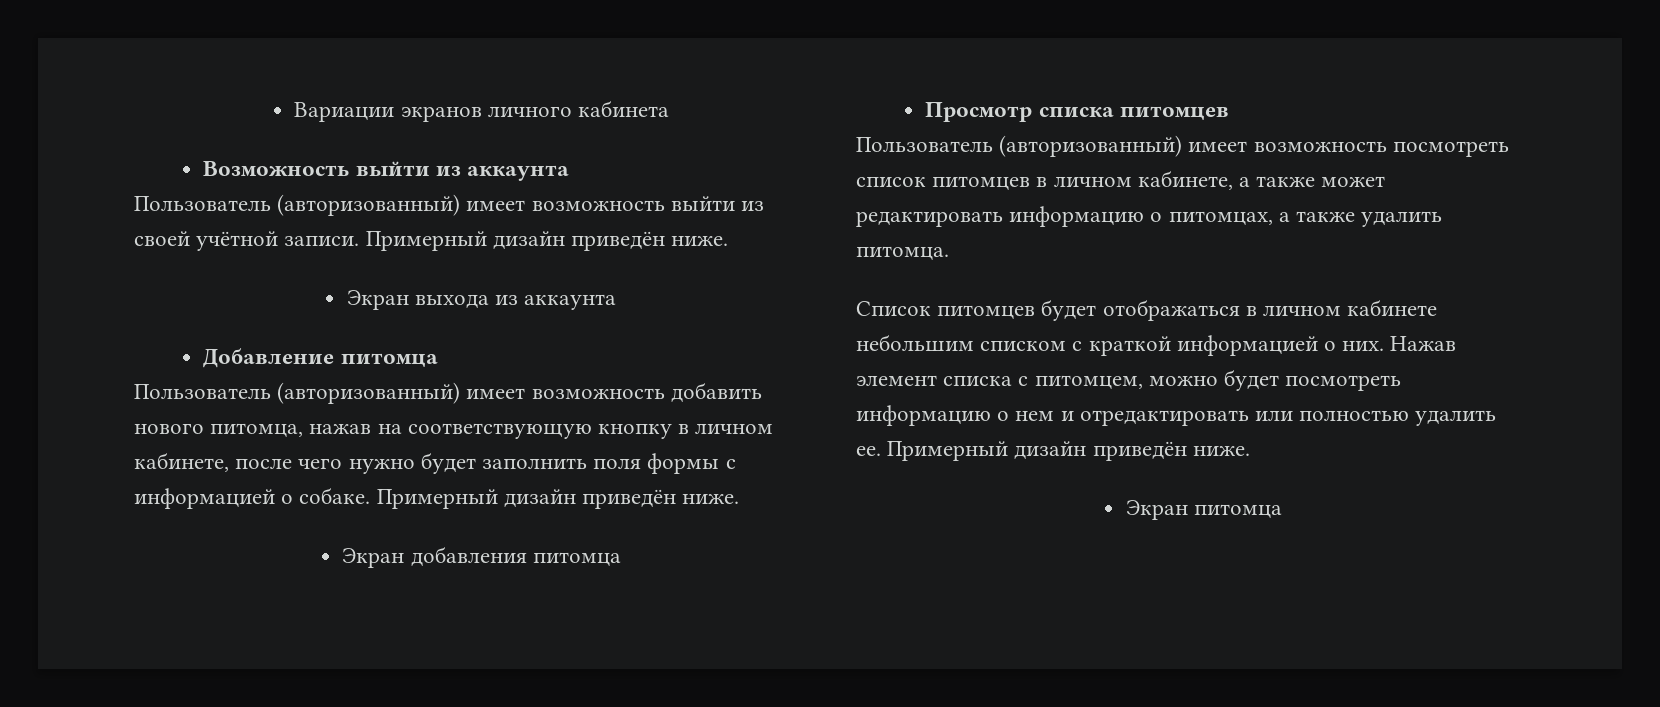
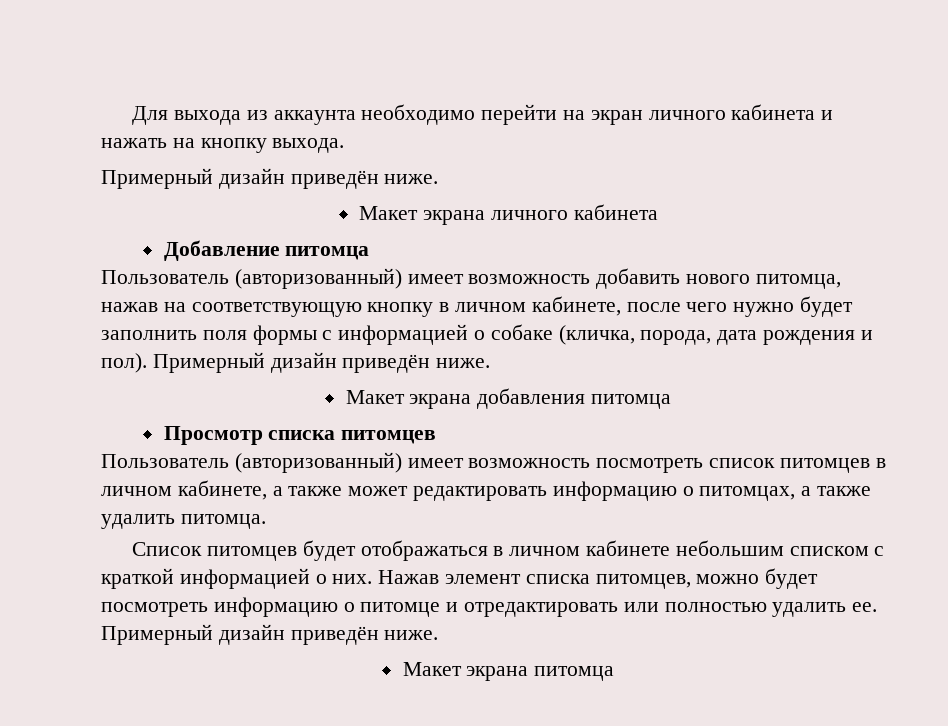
- Вариации экранов личного кабинета
- Возможность выйти из аккаунта
- Пользователь (авторизованный) имеет возможность выйти из своей учётной записи. Примерный дизайн приведён ниже.
- Экран выхода из аккаунта
+ Для выхода из аккаунта необходимо перейти на экран личного кабинета и нажать на кнопку выхода.
+ Примерный дизайн приведён ниже.
+ Макет экрана личного кабинета
- Пользователь (авторизованный) имеет возможность добавить нового питомца, нажав на соответствующую кнопку в личном кабинете, после чего нужно будет заполнить поля формы с информацией о собаке. Примерный дизайн приведён ниже.
- Экран добавления питомца
+ Пользователь (авторизованный) имеет возможность добавить нового питомца, нажав на соответствующую кнопку в личном кабинете, после чего нужно будет заполнить поля формы с информацией о собаке (кличка, порода, дата рождения и пол). Примерный дизайн приведён ниже.
+ Макет экрана добавления питомца
- Нажав элемент списка с питомцем, можно будет посмотреть информацию о нем и отредактировать или полностью удалить ее.
+ Нажав элемент списка питомцев, можно будет посмотреть информацию о питомце и отредактировать или полностью удалить ее.
- Экран питомца
+ Макет экрана питомца

